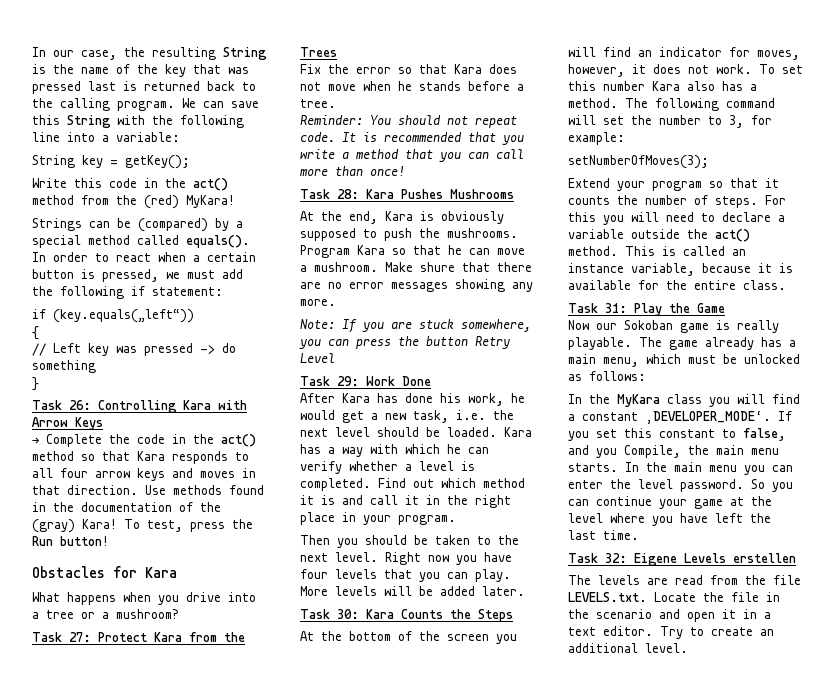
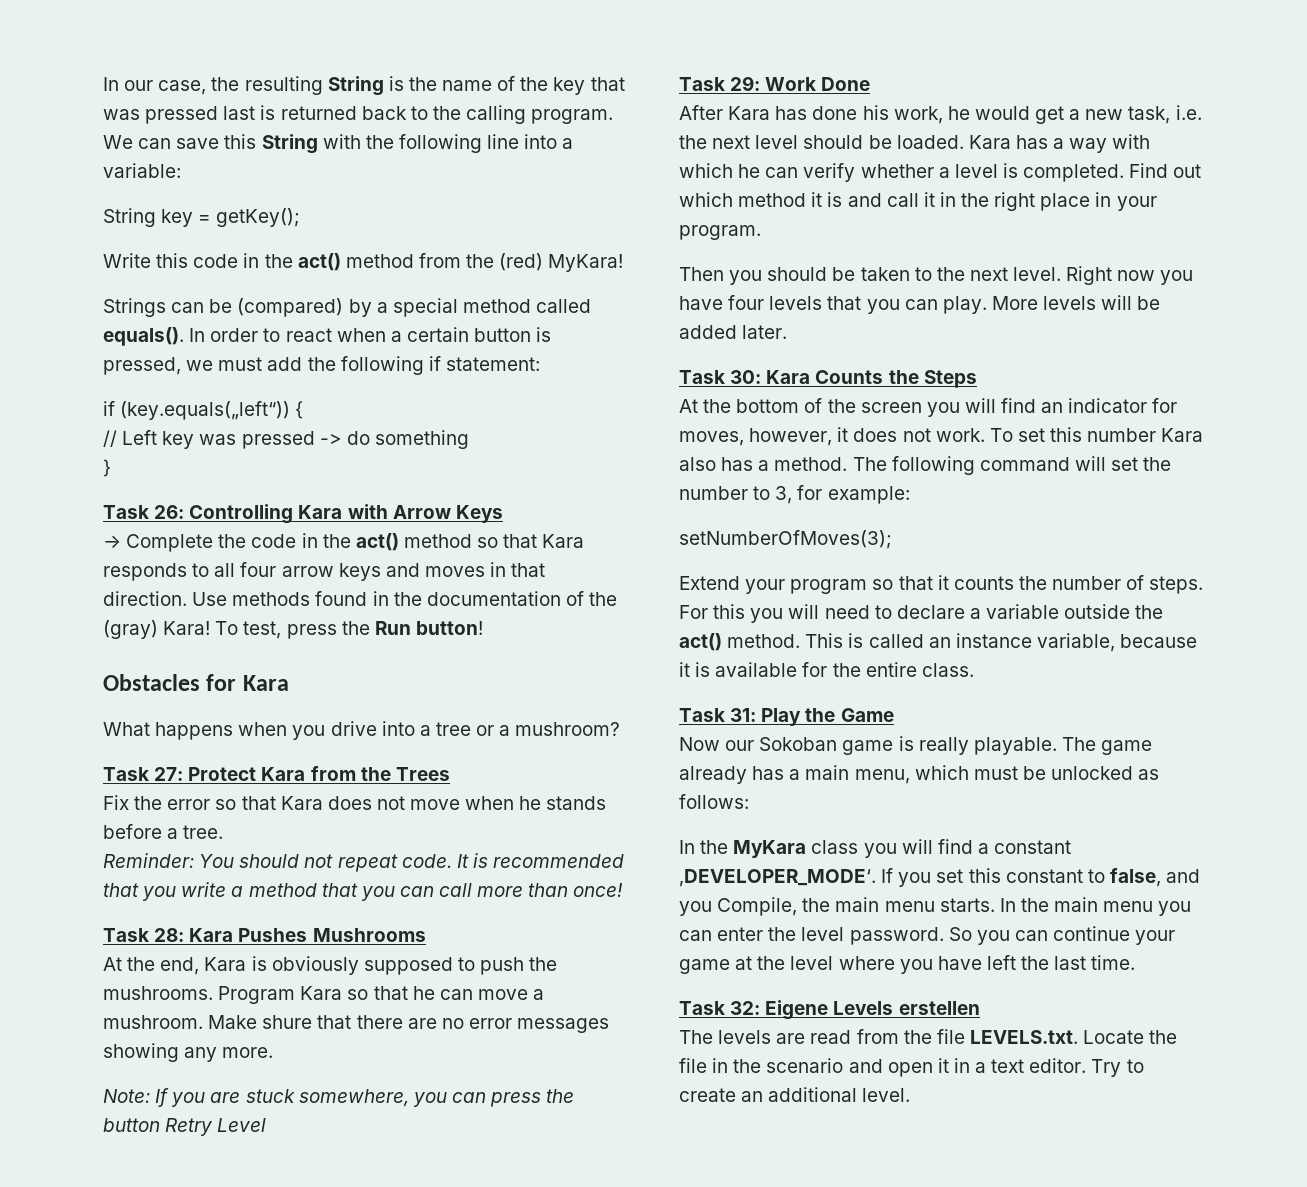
- if (key.equals(„left“))
- {
+ if (key.equals(„left“)) {

